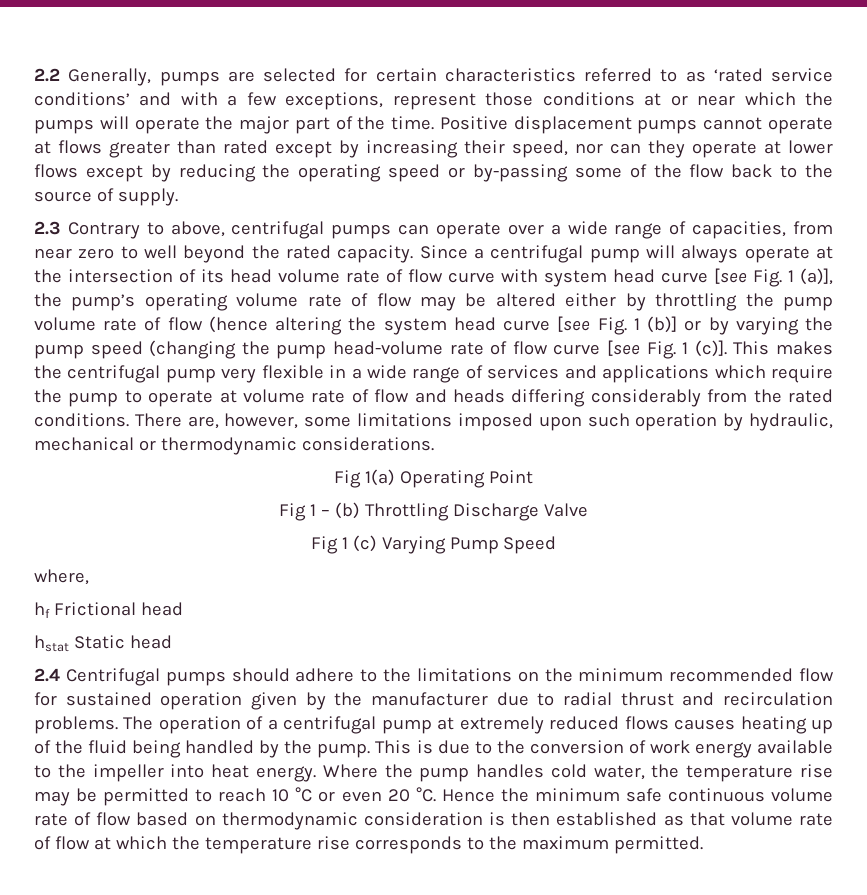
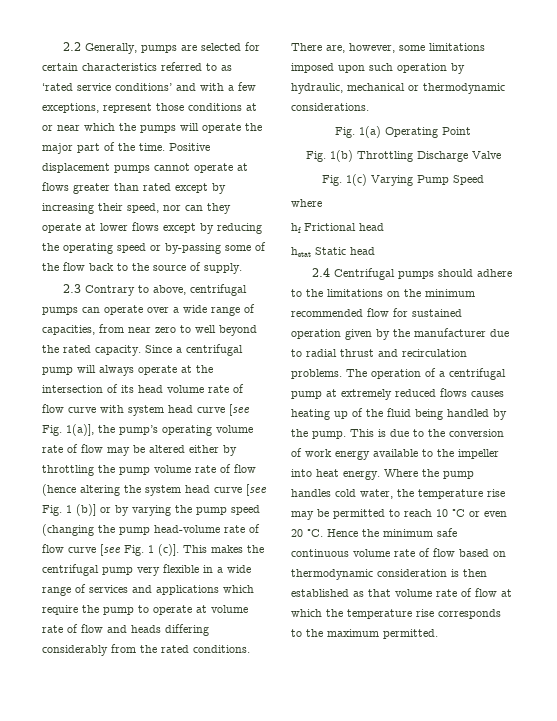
- Since a centrifugal pump will always operate at the intersection of its head volume rate of flow curve with system head curve [see Fig. 1 (a)], the pump’s operating volume rate of flow may be altered either by throttling the pump volume rate of flow (hence altering the system head curve [see Fig. 1 (b)] or by varying the pump speed (changing the pump head-volume rate of flow curve [see Fig. 1 (c)].
+ Since a centrifugal pump will always operate at the intersection of its head volume rate of flow curve with system head curve [see Fig. 1(a)], the pump’s operating volume rate of flow may be altered either by throttling the pump volume rate of flow (hence altering the system head curve [see Fig. 1 (b)] or by varying the pump speed (changing the pump head-volume rate of flow curve [see Fig. 1 (c)].
- Fig 1(a) Operating Point
+ Fig. 1(a) Operating Point
- Fig 1 – (b) Throttling Discharge Valve
+ Fig. 1(b) Throttling Discharge Valve
- Fig 1 (c) Varying Pump Speed
+ Fig. 1(c) Varying Pump Speed
- where,
+ where

